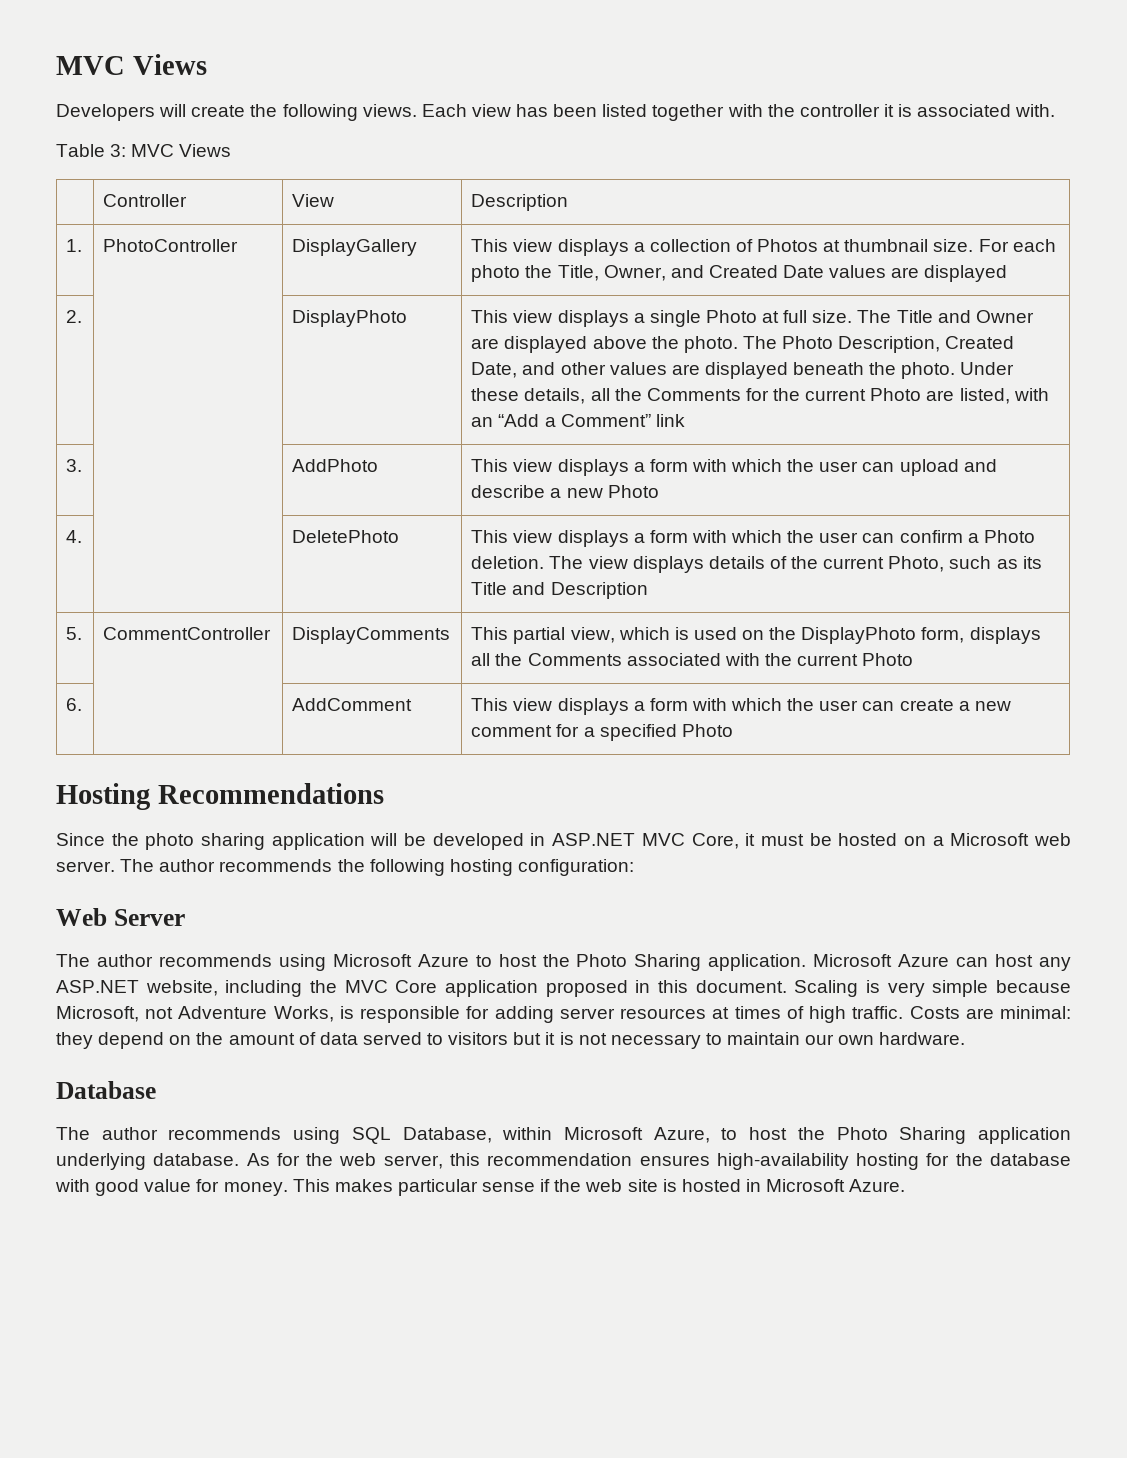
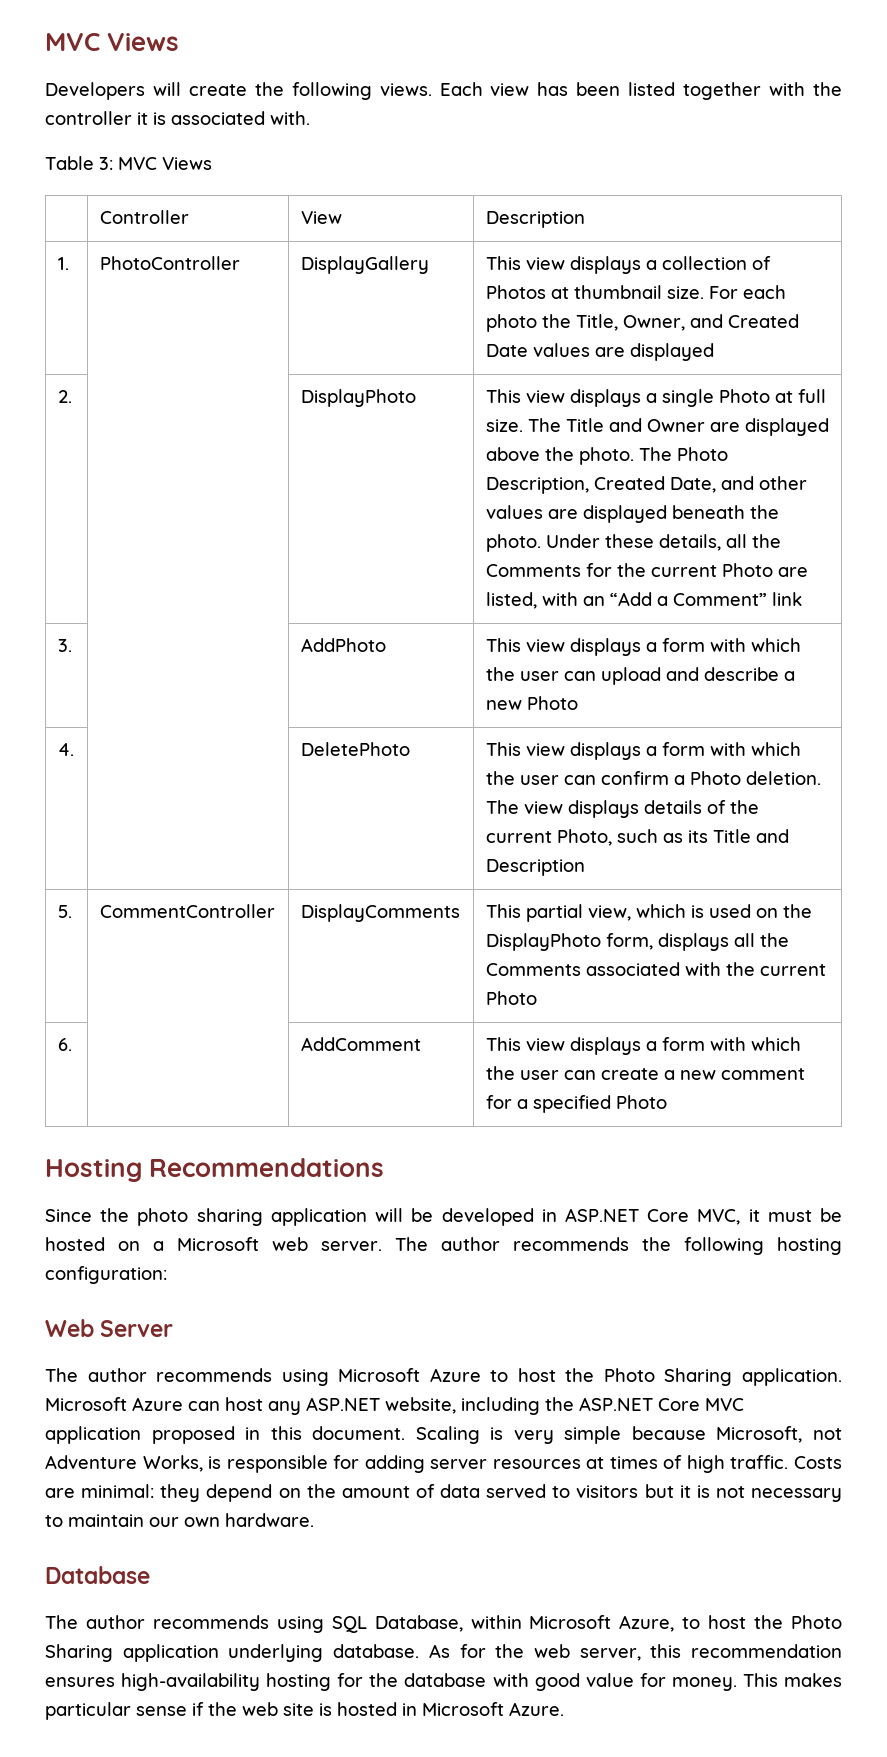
- Since the photo sharing application will be developed in ASP.NET MVC Core, it must be hosted on a Microsoft web server.
+ Since the photo sharing application will be developed in ASP.NET Core MVC, it must be hosted on a Microsoft web server.
- Microsoft Azure can host any ASP.NET website, including the MVC Core application proposed in this document.
+ Microsoft Azure can host any ASP.NET website, including the ASP.NET Core MVC application proposed in this document.

